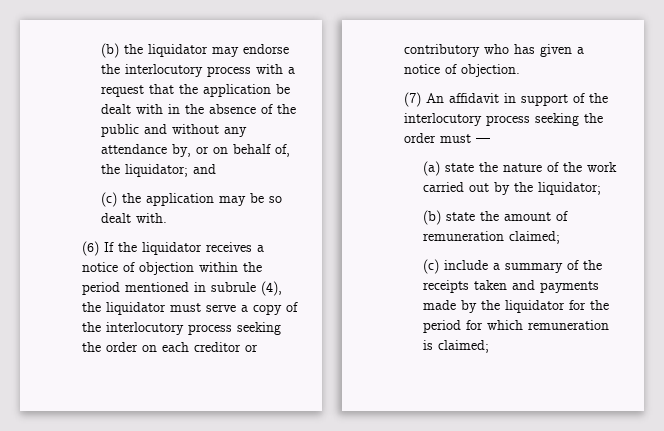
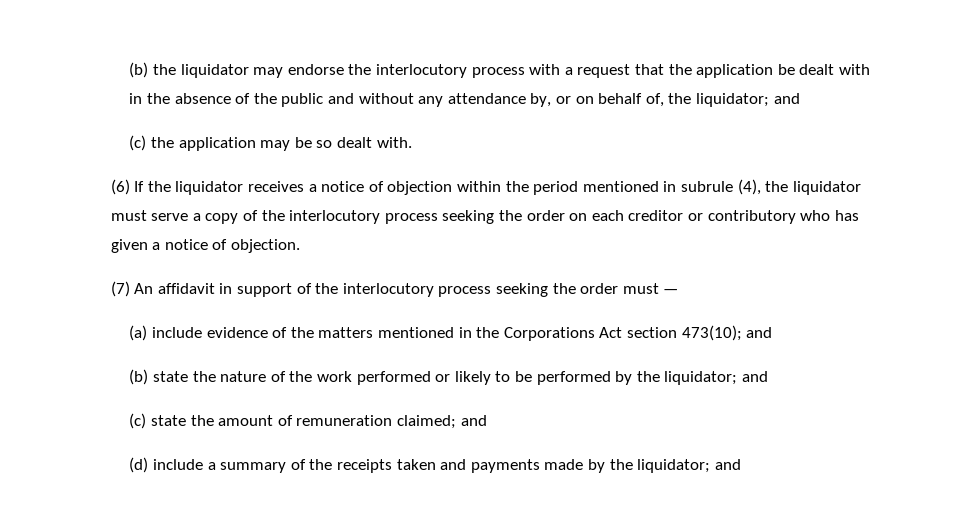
- (a) state the nature of the work carried out by the liquidator;
- (b) state the amount of remuneration claimed;
- (c) include a summary of the receipts taken and payments made by the liquidator for the period for which remuneration is claimed;
+ (a) include evidence of the matters mentioned in the Corporations Act section 473(10); and
+ (b) state the nature of the work performed or likely to be performed by the liquidator; and
+ (c) state the amount of remuneration claimed; and
+ (d) include a summary of the receipts taken and payments made by the liquidator; and

